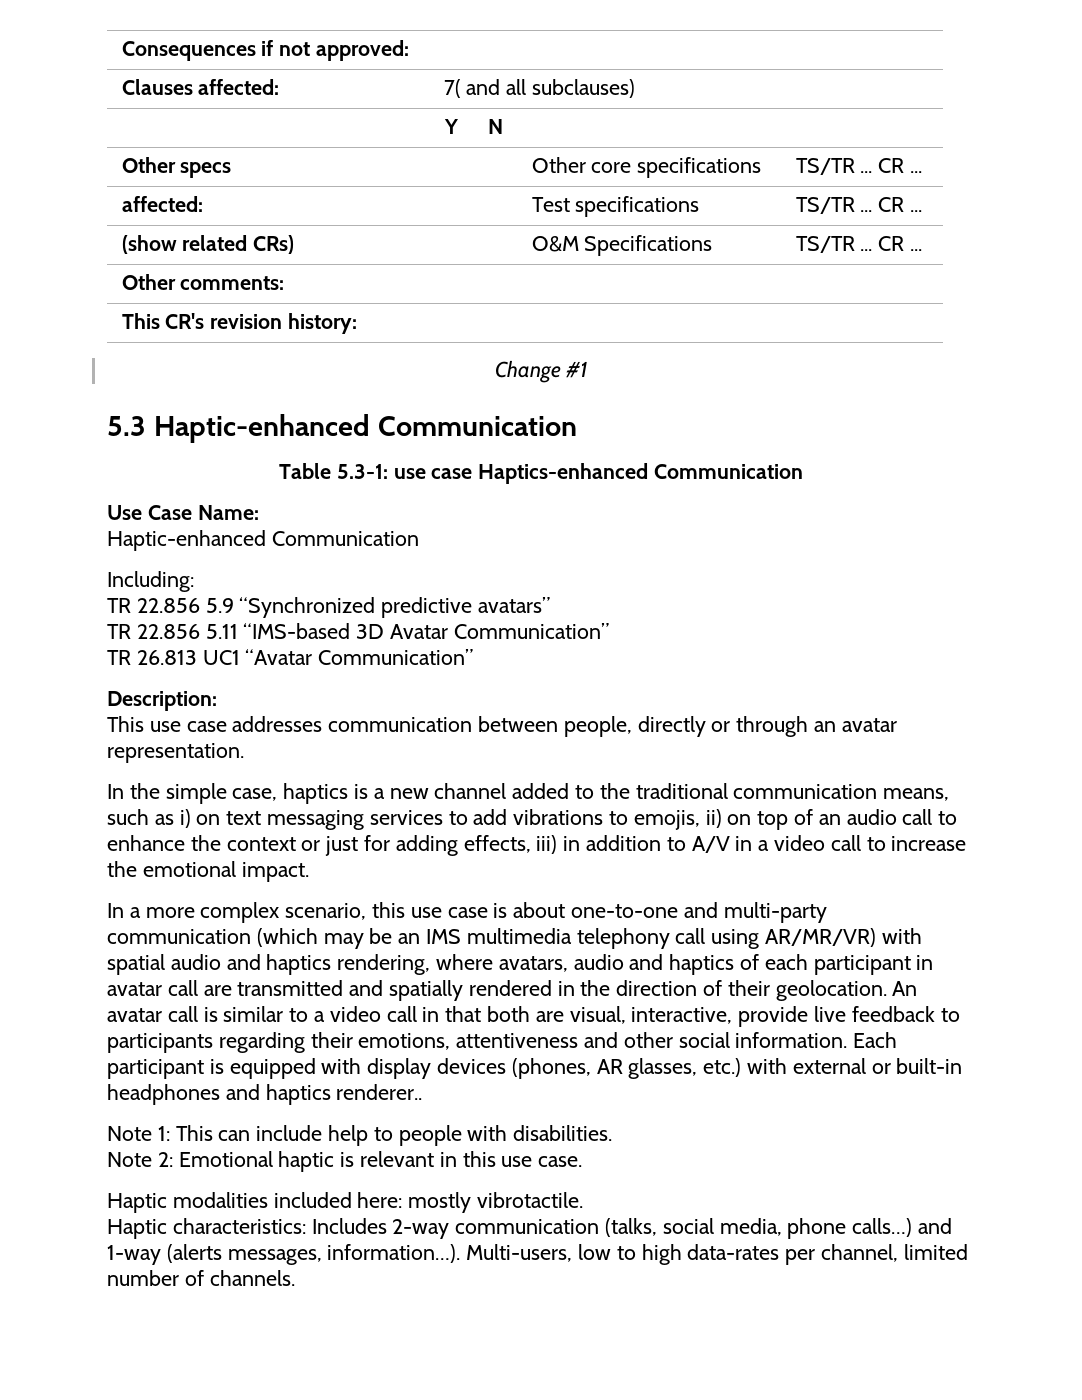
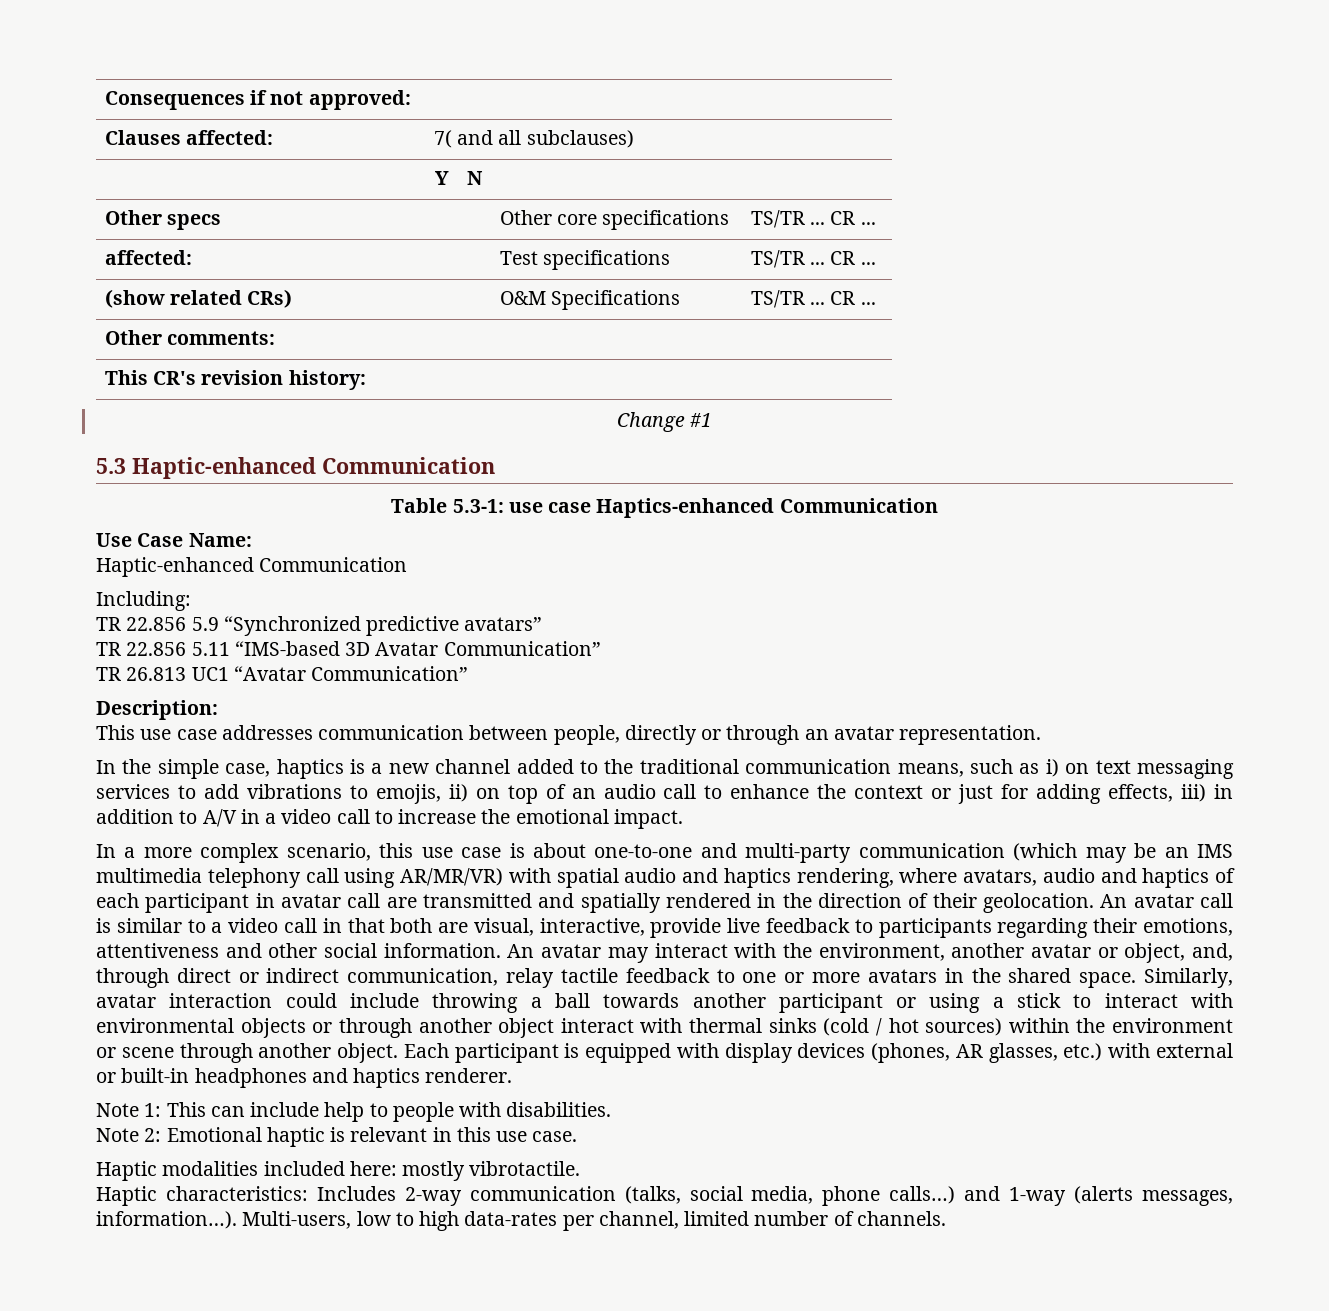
+ An avatar may interact with the environment, another avatar or object, and, through direct or indirect communication, relay tactile feedback to one or more avatars in the shared space. Similarly, avatar interaction could include throwing a ball towards another participant or using a stick to interact with environmental objects or through another object interact with thermal sinks (cold / hot sources) within the environment or scene through another object.
- Each participant is equipped with display devices (phones, AR glasses, etc.) with external or built-in headphones and haptics renderer..
+ Each participant is equipped with display devices (phones, AR glasses, etc.) with external or built-in headphones and haptics renderer.

